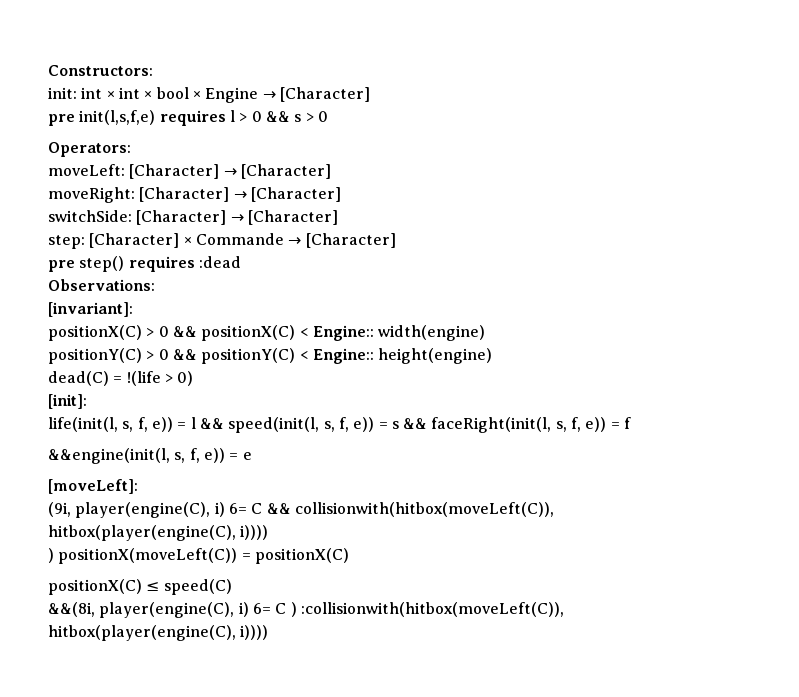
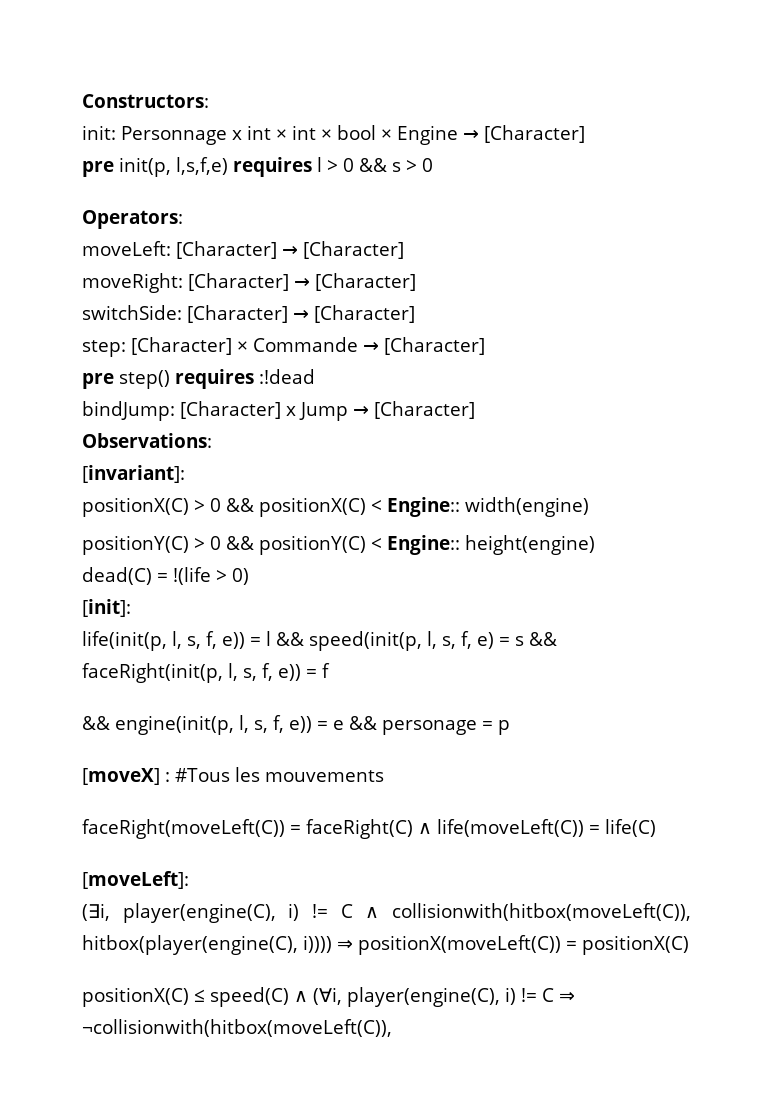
- init: int × int × bool × Engine → [Character]
+ init: Personnage x int × int × bool × Engine → [Character]
- pre init(l,s,f,e) requires l > 0 && s > 0
+ pre init(p, l,s,f,e) requires l > 0 && s > 0
- pre step() requires :dead
+ pre step() requires :!dead
+ bindJump: [Character] x Jump → [Character]
- life(init(l, s, f, e)) = l && speed(init(l, s, f, e)) = s && faceRight(init(l, s, f, e)) = f
+ life(init(p, l, s, f, e)) = l && speed(init(p, l, s, f, e) = s && faceRight(init(p, l, s, f, e)) = f
- &&engine(init(l, s, f, e)) = e
+ && engine(init(p, l, s, f, e)) = e && personage = p
+ [moveX] : #Tous les mouvements
+ faceRight(moveLeft(C)) = faceRight(C) ∧ life(moveLeft(C)) = life(C)
- (9i, player(engine(C), i) 6= C && collisionwith(hitbox(moveLeft(C)), hitbox(player(engine(C), i))))
- ) positionX(moveLeft(C)) = positionX(C)
+ (∃i, player(engine(C), i) != C ∧ collisionwith(hitbox(moveLeft(C)), hitbox(player(engine(C), i)))) ⇒ positionX(moveLeft(C)) = positionX(C)
- positionX(C) ≤ speed(C)
- &&(8i, player(engine(C), i) 6= C ) :collisionwith(hitbox(moveLeft(C)), hitbox(player(engine(C), i))))
+ positionX(C) ≤ speed(C) ∧ (∀i, player(engine(C), i) != C ⇒ ¬collisionwith(hitbox(moveLeft(C)),

